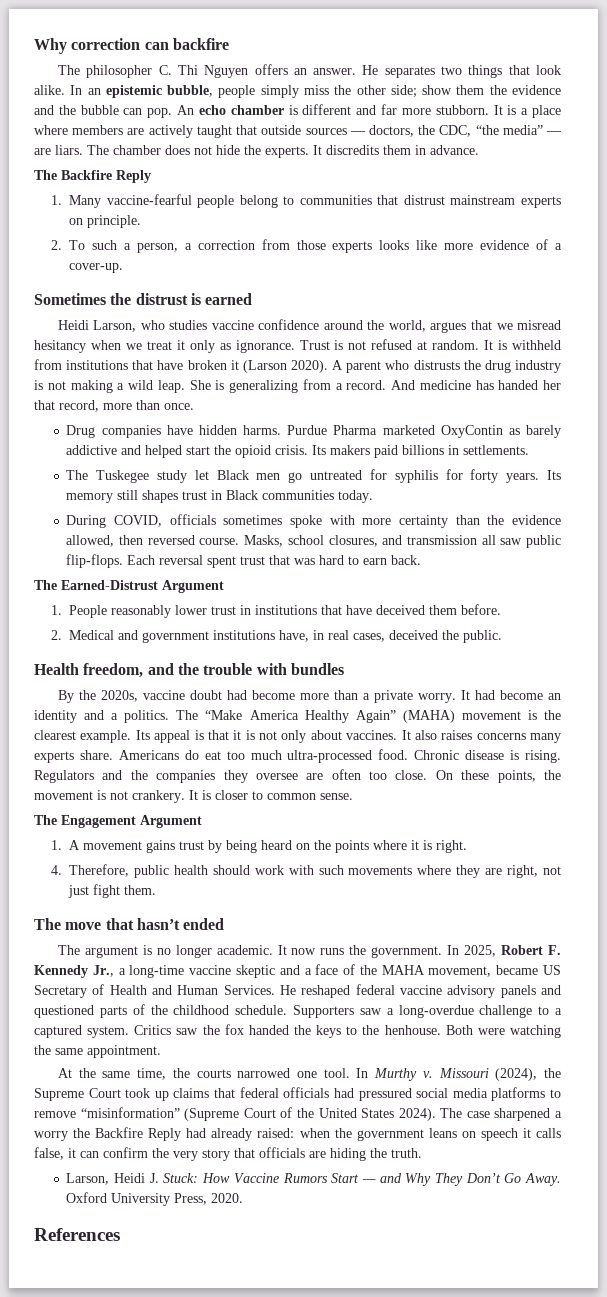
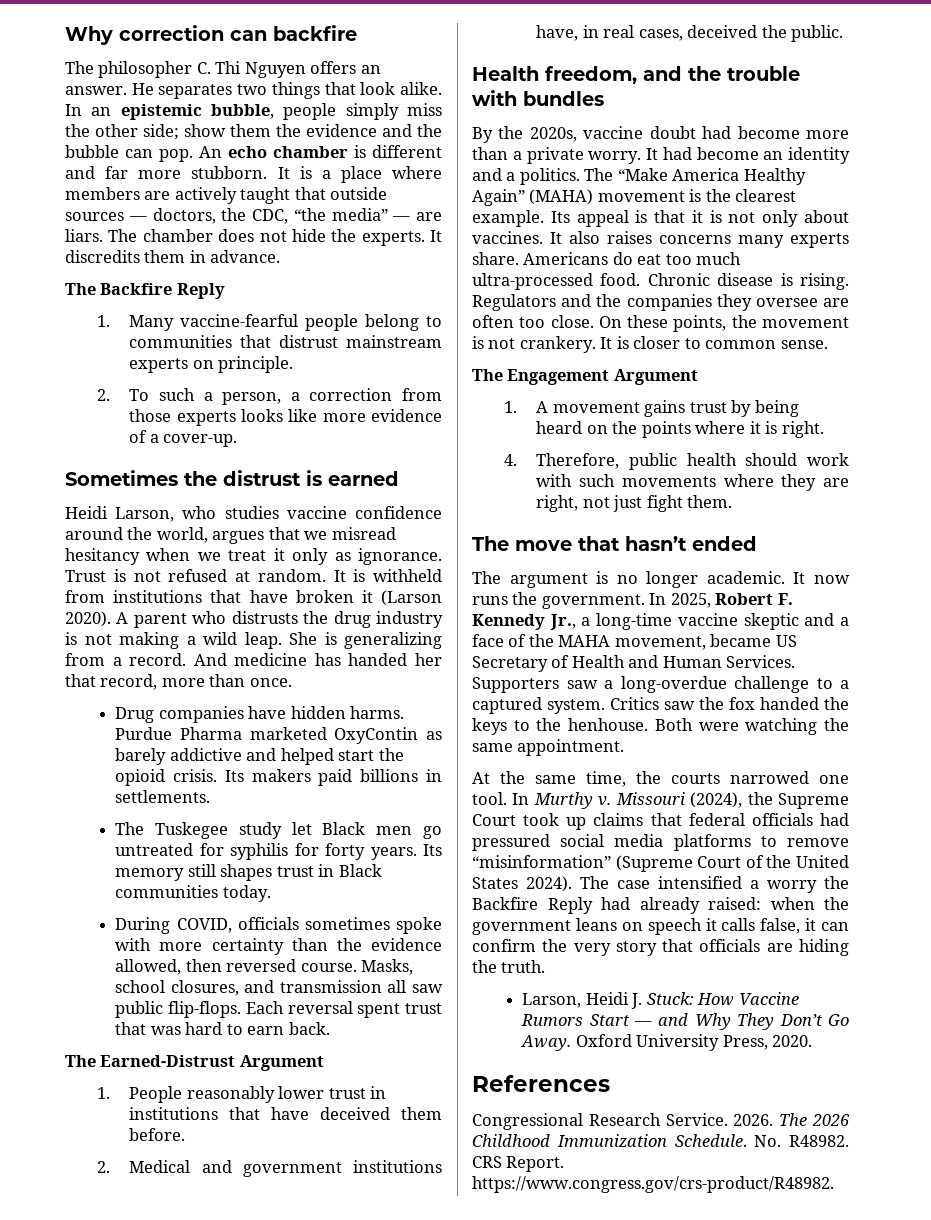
- He reshaped federal vaccine advisory panels and questioned parts of the childhood schedule.
- The case sharpened a worry the Backfire Reply had already raised: when the government leans on speech it calls false, it can confirm the very story that officials are hiding the truth.
+ The case intensified a worry the Backfire Reply had already raised: when the government leans on speech it calls false, it can confirm the very story that officials are hiding the truth.
+ Congressional Research Service. 2026. The 2026 Childhood Immunization Schedule. No. R48982. CRS Report. https://www.congress.gov/crs-product/R48982.

